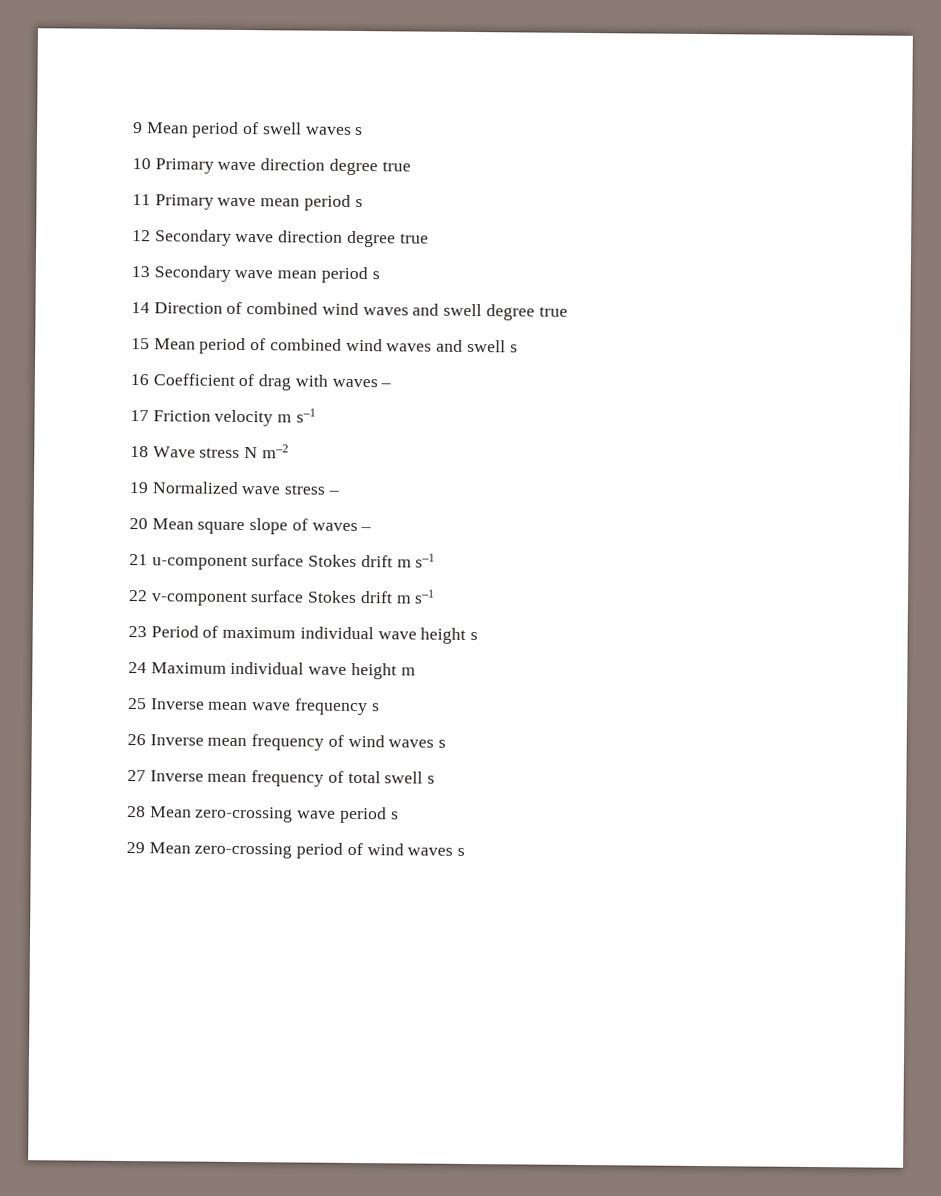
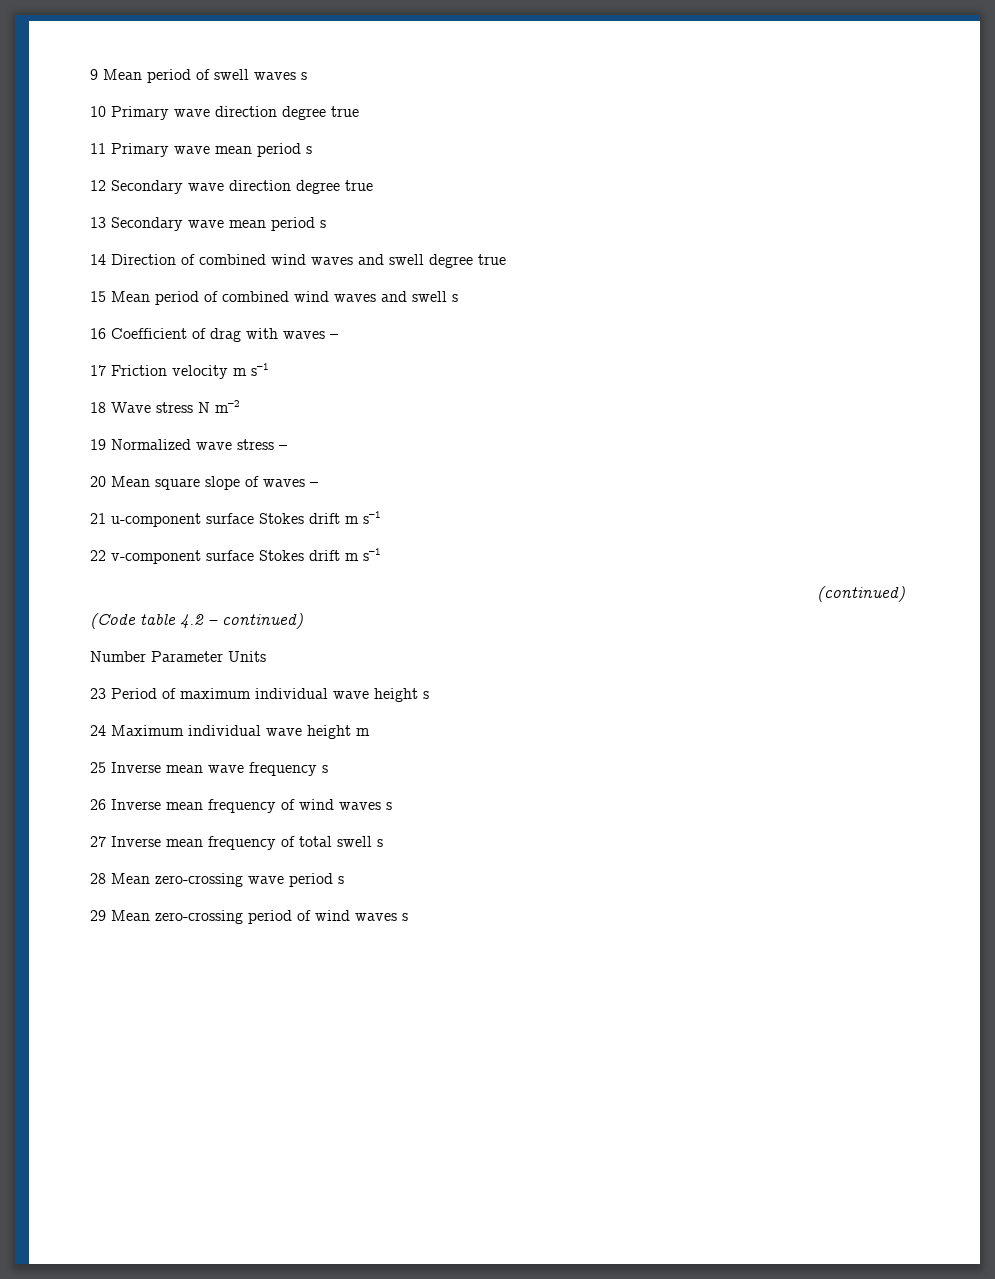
+ (continued)
+ (Code table 4.2 – continued)
+ Number Parameter Units

